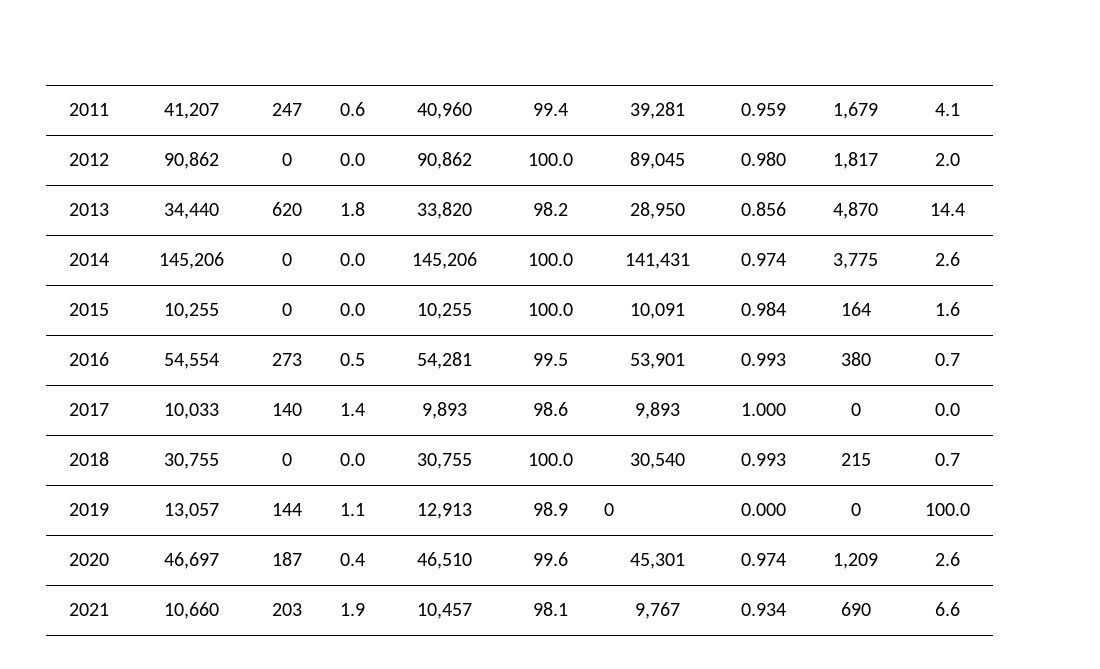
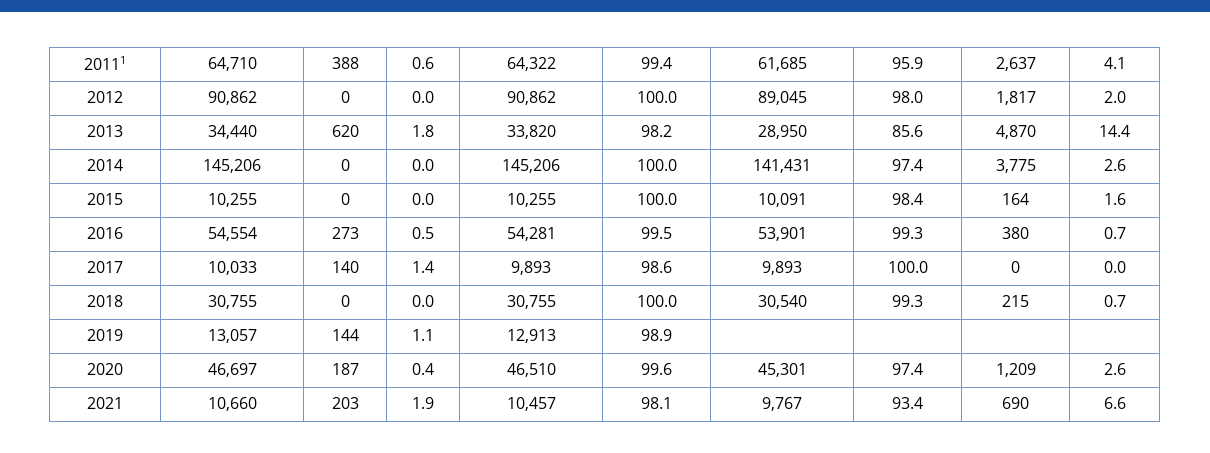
- 2011 | 41,207 | 247 | 0.6 | 40,960 | 99.4 | 39,281 | 0.959 | 1,679 | 4.1
+ 20111 | 64,710 | 388 | 0.6 | 64,322 | 99.4 | 61,685 | 95.9 | 2,637 | 4.1
- 2012 | 90,862 | 0 | 0.0 | 90,862 | 100.0 | 89,045 | 0.980 | 1,817 | 2.0
+ 2012 | 90,862 | 0 | 0.0 | 90,862 | 100.0 | 89,045 | 98.0 | 1,817 | 2.0
- 2013 | 34,440 | 620 | 1.8 | 33,820 | 98.2 | 28,950 | 0.856 | 4,870 | 14.4
+ 2013 | 34,440 | 620 | 1.8 | 33,820 | 98.2 | 28,950 | 85.6 | 4,870 | 14.4
- 2014 | 145,206 | 0 | 0.0 | 145,206 | 100.0 | 141,431 | 0.974 | 3,775 | 2.6
+ 2014 | 145,206 | 0 | 0.0 | 145,206 | 100.0 | 141,431 | 97.4 | 3,775 | 2.6
- 2015 | 10,255 | 0 | 0.0 | 10,255 | 100.0 | 10,091 | 0.984 | 164 | 1.6
+ 2015 | 10,255 | 0 | 0.0 | 10,255 | 100.0 | 10,091 | 98.4 | 164 | 1.6
- 2016 | 54,554 | 273 | 0.5 | 54,281 | 99.5 | 53,901 | 0.993 | 380 | 0.7
+ 2016 | 54,554 | 273 | 0.5 | 54,281 | 99.5 | 53,901 | 99.3 | 380 | 0.7
- 2017 | 10,033 | 140 | 1.4 | 9,893 | 98.6 | 9,893 | 1.000 | 0 | 0.0
+ 2017 | 10,033 | 140 | 1.4 | 9,893 | 98.6 | 9,893 | 100.0 | 0 | 0.0
- 2018 | 30,755 | 0 | 0.0 | 30,755 | 100.0 | 30,540 | 0.993 | 215 | 0.7
+ 2018 | 30,755 | 0 | 0.0 | 30,755 | 100.0 | 30,540 | 99.3 | 215 | 0.7
- 2019 | 13,057 | 144 | 1.1 | 12,913 | 98.9 | 0 | 0.000 | 0 | 100.0
+ 2019 | 13,057 | 144 | 1.1 | 12,913 | 98.9 | | | |
- 2020 | 46,697 | 187 | 0.4 | 46,510 | 99.6 | 45,301 | 0.974 | 1,209 | 2.6
+ 2020 | 46,697 | 187 | 0.4 | 46,510 | 99.6 | 45,301 | 97.4 | 1,209 | 2.6
- 2021 | 10,660 | 203 | 1.9 | 10,457 | 98.1 | 9,767 | 0.934 | 690 | 6.6
+ 2021 | 10,660 | 203 | 1.9 | 10,457 | 98.1 | 9,767 | 93.4 | 690 | 6.6

